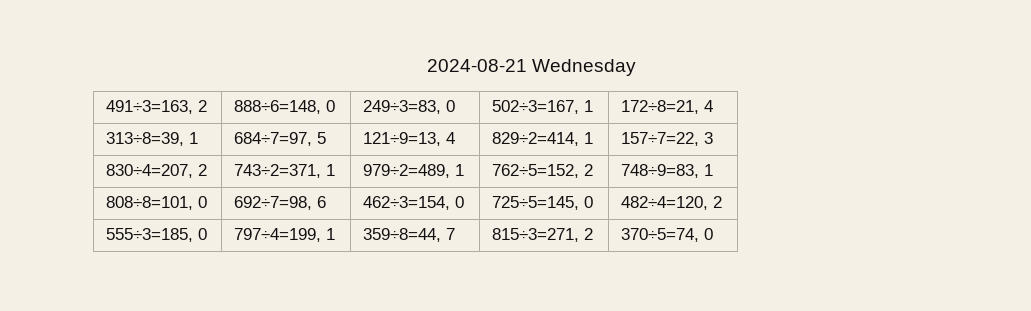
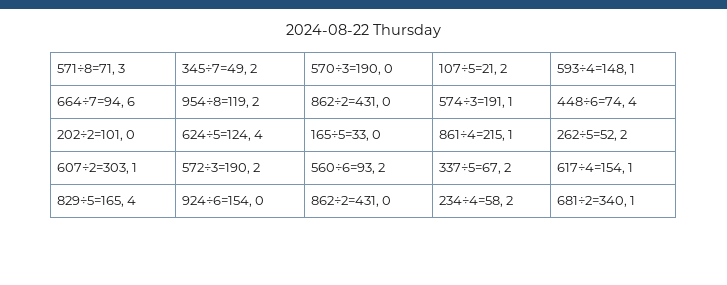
- 2024-08-21 Wednesday
- 491÷3=163, 2 | 888÷6=148, 0 | 249÷3=83, 0 | 502÷3=167, 1 | 172÷8=21, 4
+ 2024-08-22 Thursday
+ 571÷8=71, 3 | 345÷7=49, 2 | 570÷3=190, 0 | 107÷5=21, 2 | 593÷4=148, 1
+ 664÷7=94, 6 | 954÷8=119, 2 | 862÷2=431, 0 | 574÷3=191, 1 | 448÷6=74, 4
- 313÷8=39, 1 | 684÷7=97, 5 | 121÷9=13, 4 | 829÷2=414, 1 | 157÷7=22, 3
- 830÷4=207, 2 | 743÷2=371, 1 | 979÷2=489, 1 | 762÷5=152, 2 | 748÷9=83, 1
- 808÷8=101, 0 | 692÷7=98, 6 | 462÷3=154, 0 | 725÷5=145, 0 | 482÷4=120, 2
- 555÷3=185, 0 | 797÷4=199, 1 | 359÷8=44, 7 | 815÷3=271, 2 | 370÷5=74, 0
+ 202÷2=101, 0 | 624÷5=124, 4 | 165÷5=33, 0 | 861÷4=215, 1 | 262÷5=52, 2
+ 607÷2=303, 1 | 572÷3=190, 2 | 560÷6=93, 2 | 337÷5=67, 2 | 617÷4=154, 1
+ 829÷5=165, 4 | 924÷6=154, 0 | 862÷2=431, 0 | 234÷4=58, 2 | 681÷2=340, 1

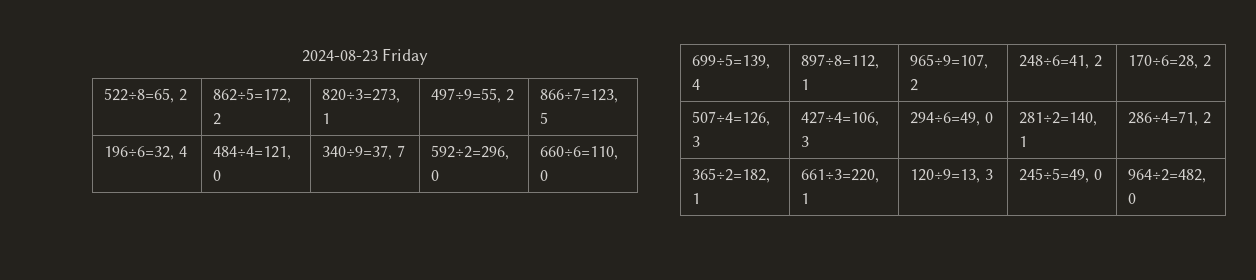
- 2024-08-22 Thursday
- 571÷8=71, 3 | 345÷7=49, 2 | 570÷3=190, 0 | 107÷5=21, 2 | 593÷4=148, 1
- 664÷7=94, 6 | 954÷8=119, 2 | 862÷2=431, 0 | 574÷3=191, 1 | 448÷6=74, 4
- 202÷2=101, 0 | 624÷5=124, 4 | 165÷5=33, 0 | 861÷4=215, 1 | 262÷5=52, 2
- 607÷2=303, 1 | 572÷3=190, 2 | 560÷6=93, 2 | 337÷5=67, 2 | 617÷4=154, 1
- 829÷5=165, 4 | 924÷6=154, 0 | 862÷2=431, 0 | 234÷4=58, 2 | 681÷2=340, 1
+ 2024-08-23 Friday
+ 522÷8=65, 2 | 862÷5=172, 2 | 820÷3=273, 1 | 497÷9=55, 2 | 866÷7=123, 5
+ 196÷6=32, 4 | 484÷4=121, 0 | 340÷9=37, 7 | 592÷2=296, 0 | 660÷6=110, 0
+ 699÷5=139, 4 | 897÷8=112, 1 | 965÷9=107, 2 | 248÷6=41, 2 | 170÷6=28, 2
+ 507÷4=126, 3 | 427÷4=106, 3 | 294÷6=49, 0 | 281÷2=140, 1 | 286÷4=71, 2
+ 365÷2=182, 1 | 661÷3=220, 1 | 120÷9=13, 3 | 245÷5=49, 0 | 964÷2=482, 0

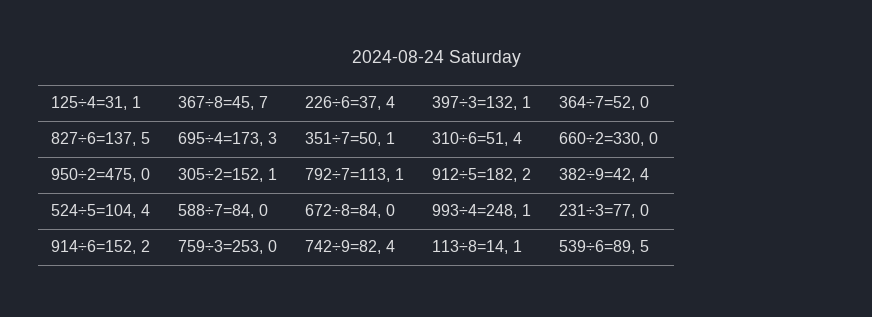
- 2024-08-23 Friday
- 522÷8=65, 2 | 862÷5=172, 2 | 820÷3=273, 1 | 497÷9=55, 2 | 866÷7=123, 5
- 196÷6=32, 4 | 484÷4=121, 0 | 340÷9=37, 7 | 592÷2=296, 0 | 660÷6=110, 0
- 699÷5=139, 4 | 897÷8=112, 1 | 965÷9=107, 2 | 248÷6=41, 2 | 170÷6=28, 2
- 507÷4=126, 3 | 427÷4=106, 3 | 294÷6=49, 0 | 281÷2=140, 1 | 286÷4=71, 2
- 365÷2=182, 1 | 661÷3=220, 1 | 120÷9=13, 3 | 245÷5=49, 0 | 964÷2=482, 0
+ 2024-08-24 Saturday
+ 125÷4=31, 1 | 367÷8=45, 7 | 226÷6=37, 4 | 397÷3=132, 1 | 364÷7=52, 0
+ 827÷6=137, 5 | 695÷4=173, 3 | 351÷7=50, 1 | 310÷6=51, 4 | 660÷2=330, 0
+ 950÷2=475, 0 | 305÷2=152, 1 | 792÷7=113, 1 | 912÷5=182, 2 | 382÷9=42, 4
+ 524÷5=104, 4 | 588÷7=84, 0 | 672÷8=84, 0 | 993÷4=248, 1 | 231÷3=77, 0
+ 914÷6=152, 2 | 759÷3=253, 0 | 742÷9=82, 4 | 113÷8=14, 1 | 539÷6=89, 5

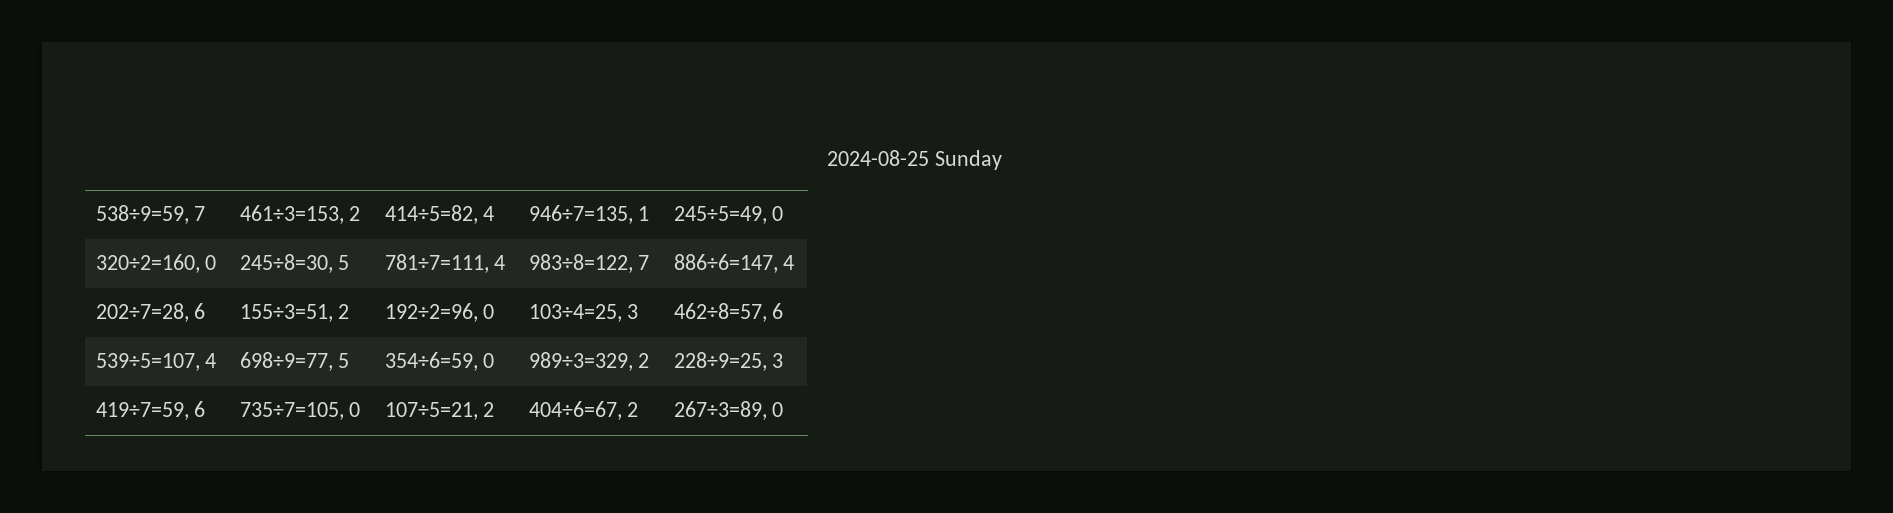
- 2024-08-24 Saturday
- 125÷4=31, 1 | 367÷8=45, 7 | 226÷6=37, 4 | 397÷3=132, 1 | 364÷7=52, 0
- 827÷6=137, 5 | 695÷4=173, 3 | 351÷7=50, 1 | 310÷6=51, 4 | 660÷2=330, 0
- 950÷2=475, 0 | 305÷2=152, 1 | 792÷7=113, 1 | 912÷5=182, 2 | 382÷9=42, 4
- 524÷5=104, 4 | 588÷7=84, 0 | 672÷8=84, 0 | 993÷4=248, 1 | 231÷3=77, 0
- 914÷6=152, 2 | 759÷3=253, 0 | 742÷9=82, 4 | 113÷8=14, 1 | 539÷6=89, 5
+ 2024-08-25 Sunday
+ 538÷9=59, 7 | 461÷3=153, 2 | 414÷5=82, 4 | 946÷7=135, 1 | 245÷5=49, 0
+ 320÷2=160, 0 | 245÷8=30, 5 | 781÷7=111, 4 | 983÷8=122, 7 | 886÷6=147, 4
+ 202÷7=28, 6 | 155÷3=51, 2 | 192÷2=96, 0 | 103÷4=25, 3 | 462÷8=57, 6
+ 539÷5=107, 4 | 698÷9=77, 5 | 354÷6=59, 0 | 989÷3=329, 2 | 228÷9=25, 3
+ 419÷7=59, 6 | 735÷7=105, 0 | 107÷5=21, 2 | 404÷6=67, 2 | 267÷3=89, 0

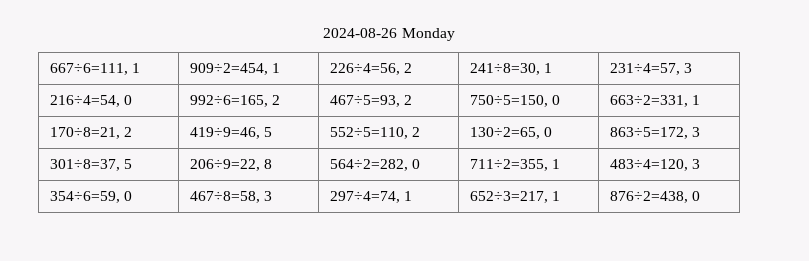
- 2024-08-25 Sunday
- 538÷9=59, 7 | 461÷3=153, 2 | 414÷5=82, 4 | 946÷7=135, 1 | 245÷5=49, 0
- 320÷2=160, 0 | 245÷8=30, 5 | 781÷7=111, 4 | 983÷8=122, 7 | 886÷6=147, 4
- 202÷7=28, 6 | 155÷3=51, 2 | 192÷2=96, 0 | 103÷4=25, 3 | 462÷8=57, 6
- 539÷5=107, 4 | 698÷9=77, 5 | 354÷6=59, 0 | 989÷3=329, 2 | 228÷9=25, 3
- 419÷7=59, 6 | 735÷7=105, 0 | 107÷5=21, 2 | 404÷6=67, 2 | 267÷3=89, 0
+ 2024-08-26 Monday
+ 667÷6=111, 1 | 909÷2=454, 1 | 226÷4=56, 2 | 241÷8=30, 1 | 231÷4=57, 3
+ 216÷4=54, 0 | 992÷6=165, 2 | 467÷5=93, 2 | 750÷5=150, 0 | 663÷2=331, 1
+ 170÷8=21, 2 | 419÷9=46, 5 | 552÷5=110, 2 | 130÷2=65, 0 | 863÷5=172, 3
+ 301÷8=37, 5 | 206÷9=22, 8 | 564÷2=282, 0 | 711÷2=355, 1 | 483÷4=120, 3
+ 354÷6=59, 0 | 467÷8=58, 3 | 297÷4=74, 1 | 652÷3=217, 1 | 876÷2=438, 0

